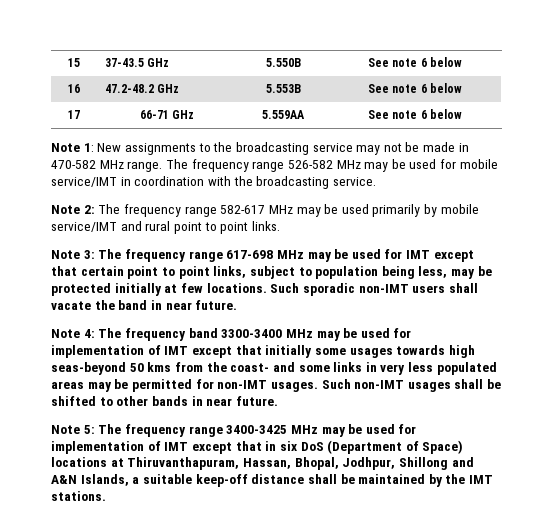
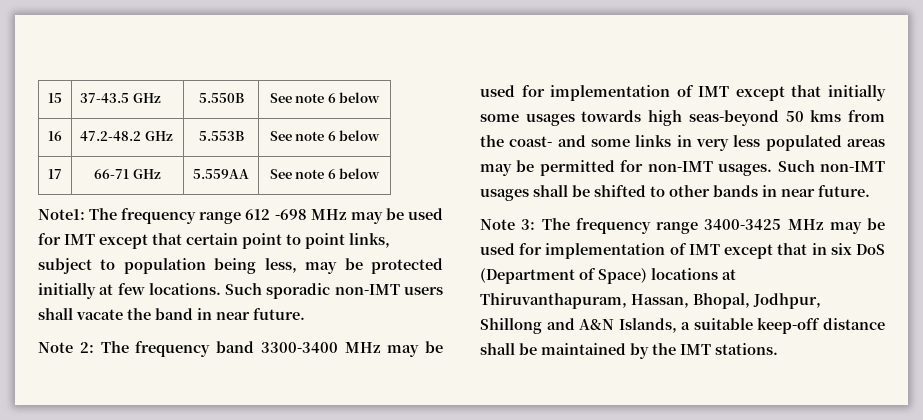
- Note 1: New assignments to the broadcasting service may not be made in 470-582 MHz range. The frequency range 526-582 MHz may be used for mobile service/IMT in coordination with the broadcasting service.
- Note 2: The frequency range 582-617 MHz may be used primarily by mobile service/IMT and rural point to point links.
- Note 3: The frequency range 617-698 MHz may be used for IMT except that certain point to point links, subject to population being less, may be protected initially at few locations.
+ Note1: The frequency range 612 -698 MHz may be used for IMT except that certain point to point links, subject to population being less, may be protected initially at few locations.
- Note 4: The frequency band 3300-3400 MHz may be used for implementation of IMT except that initially some usages towards high seas-beyond 50 kms from the coast- and some links in very less populated areas may be permitted for non-IMT usages.
+ Note 2: The frequency band 3300-3400 MHz may be used for implementation of IMT except that initially some usages towards high seas-beyond 50 kms from the coast- and some links in very less populated areas may be permitted for non-IMT usages.
- Note 5: The frequency range 3400-3425 MHz may be used for implementation of IMT except that in six DoS (Department of Space) locations at Thiruvanthapuram, Hassan, Bhopal, Jodhpur, Shillong and A&N Islands, a suitable keep-off distance shall be maintained by the IMT stations.
+ Note 3: The frequency range 3400-3425 MHz may be used for implementation of IMT except that in six DoS (Department of Space) locations at Thiruvanthapuram, Hassan, Bhopal, Jodhpur, Shillong and A&N Islands, a suitable keep-off distance shall be maintained by the IMT stations.

